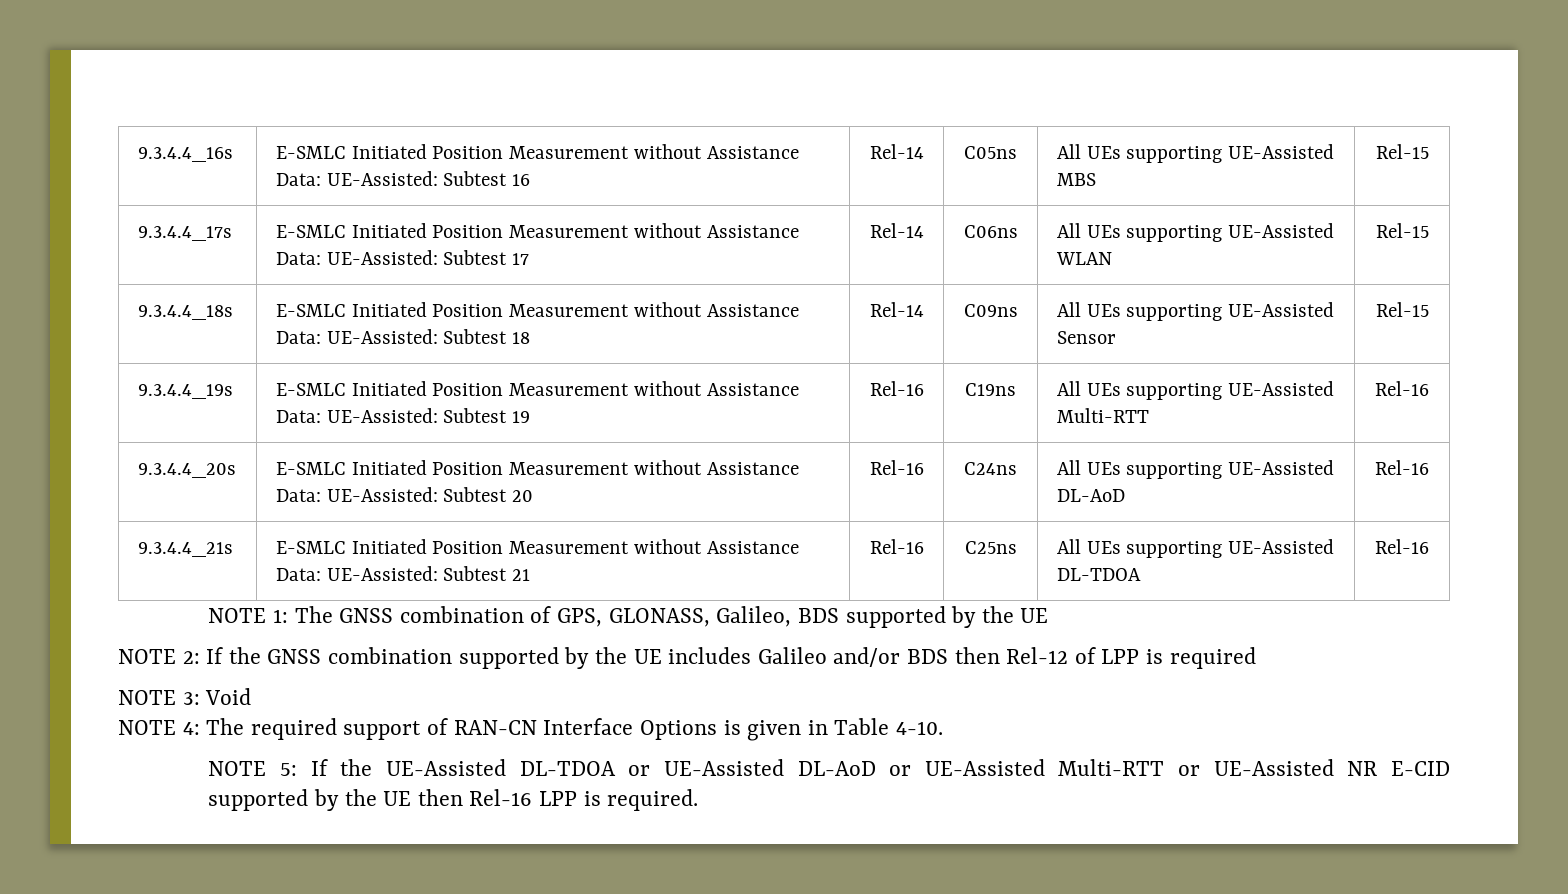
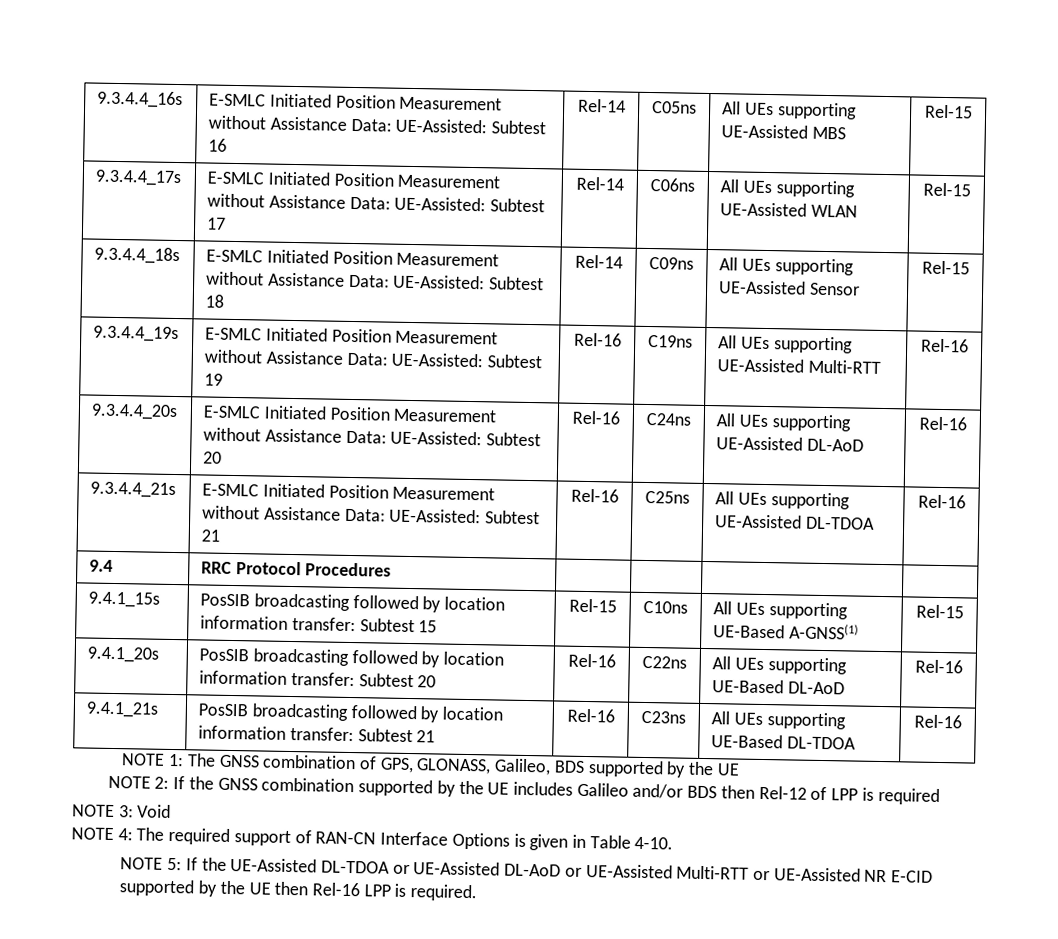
+ 9.4 | RRC Protocol Procedures | | | |
+ 9.4.1_15s | PosSIB broadcasting followed by location information transfer: Subtest 15 | Rel-15 | C10ns | All UEs supporting UE-Based A-GNSS(1) | Rel-15
+ 9.4.1_20s | PosSIB broadcasting followed by location information transfer: Subtest 20 | Rel-16 | C22ns | All UEs supporting UE-Based DL-AoD | Rel-16
+ 9.4.1_21s | PosSIB broadcasting followed by location information transfer: Subtest 21 | Rel-16 | C23ns | All UEs supporting UE-Based DL-TDOA | Rel-16

